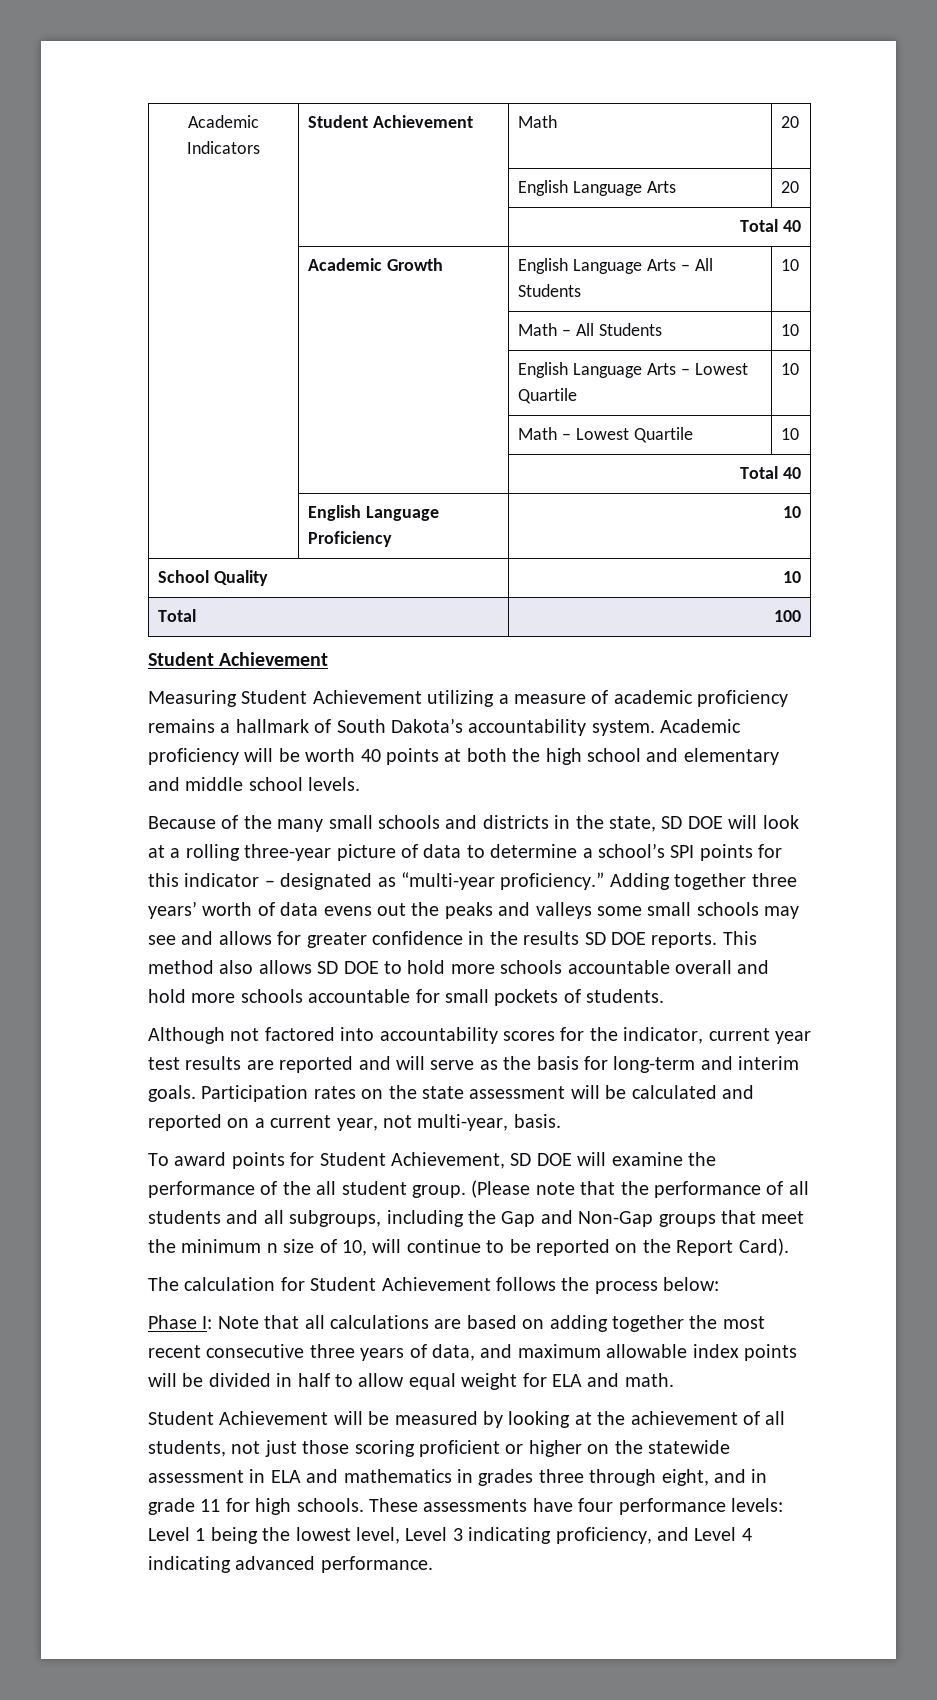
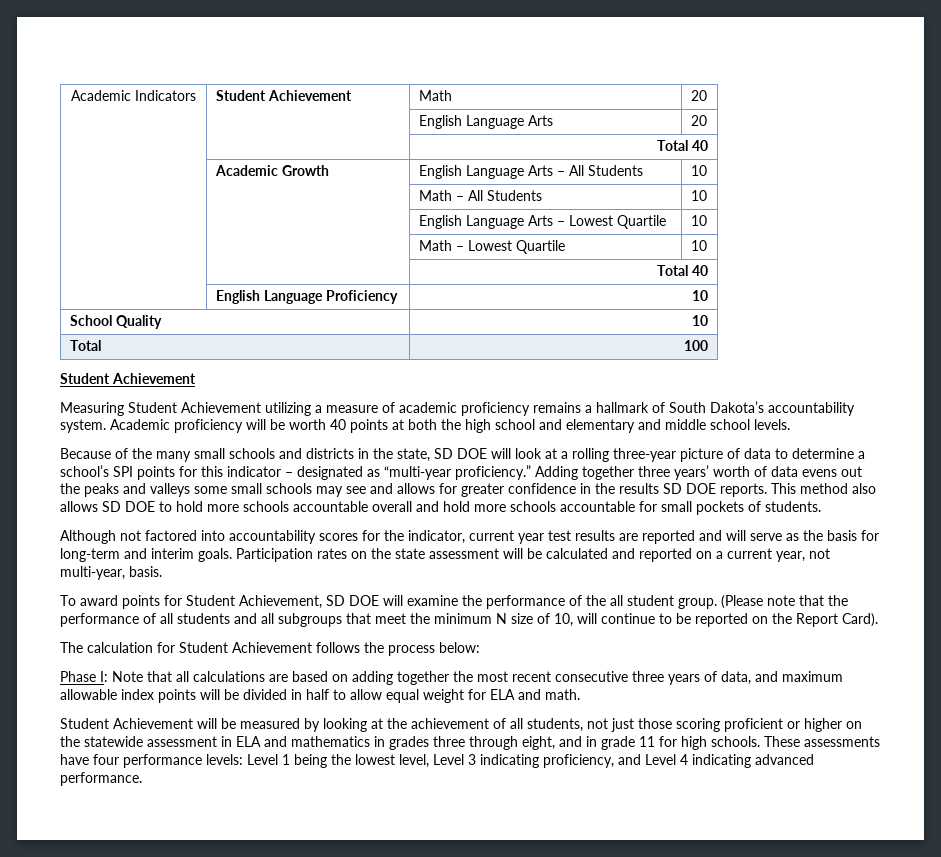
- (Please note that the performance of all students and all subgroups, including the Gap and Non-Gap groups that meet the minimum n size of 10, will continue to be reported on the Report Card).
+ (Please note that the performance of all students and all subgroups that meet the minimum N size of 10, will continue to be reported on the Report Card).

